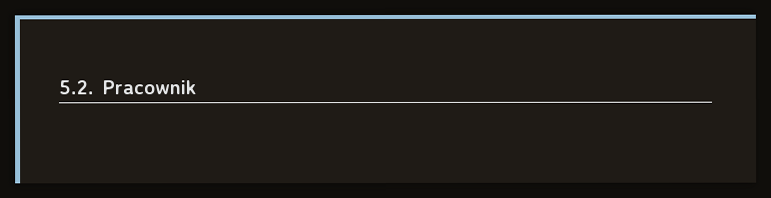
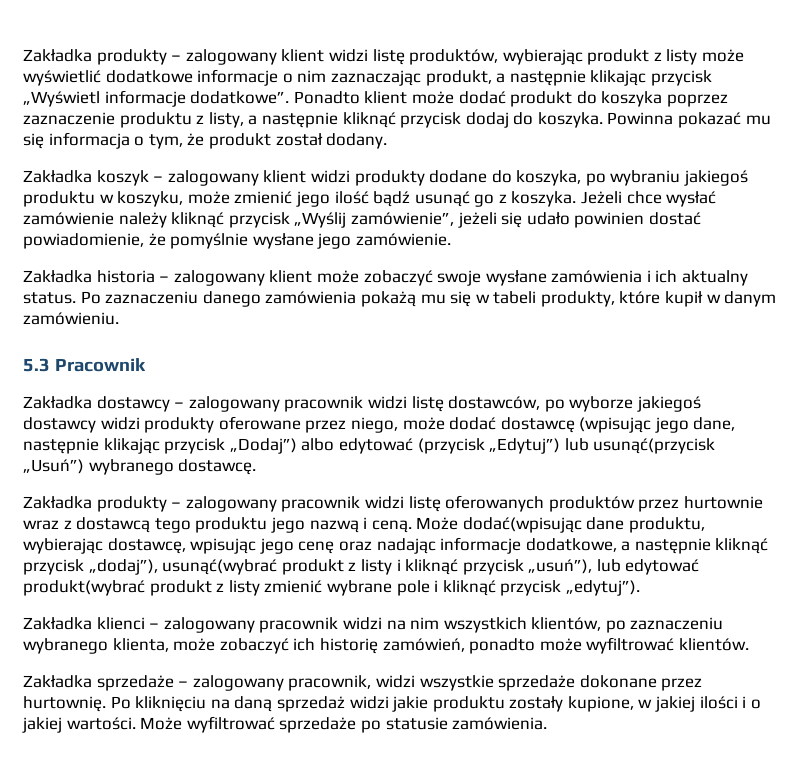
- 5.2. Pracownik
+ Zakładka produkty – zalogowany klient widzi listę produktów, wybierając produkt z listy może wyświetlić dodatkowe informacje o nim zaznaczając produkt, a następnie klikając przycisk „Wyświetl informacje dodatkowe”. Ponadto klient może dodać produkt do koszyka poprzez zaznaczenie produktu z listy, a następnie kliknąć przycisk dodaj do koszyka. Powinna pokazać mu się informacja o tym, że produkt został dodany.
+ Zakładka koszyk – zalogowany klient widzi produkty dodane do koszyka, po wybraniu jakiegoś produktu w koszyku, może zmienić jego ilość bądź usunąć go z koszyka. Jeżeli chce wysłać zamówienie należy kliknąć przycisk „Wyślij zamówienie”, jeżeli się udało powinien dostać powiadomienie, że pomyślnie wysłane jego zamówienie.
+ Zakładka historia – zalogowany klient może zobaczyć swoje wysłane zamówienia i ich aktualny status. Po zaznaczeniu danego zamówienia pokażą mu się w tabeli produkty, które kupił w danym zamówieniu.
+ 5.3 Pracownik
+ Zakładka dostawcy – zalogowany pracownik widzi listę dostawców, po wyborze jakiegoś dostawcy widzi produkty oferowane przez niego, może dodać dostawcę (wpisując jego dane, następnie klikając przycisk „Dodaj”) albo edytować (przycisk „Edytuj”) lub usunąć(przycisk „Usuń”) wybranego dostawcę.
+ Zakładka produkty – zalogowany pracownik widzi listę oferowanych produktów przez hurtownie wraz z dostawcą tego produktu jego nazwą i ceną. Może dodać(wpisując dane produktu, wybierając dostawcę, wpisując jego cenę oraz nadając informacje dodatkowe, a następnie kliknąć przycisk „dodaj”), usunąć(wybrać produkt z listy i kliknąć przycisk „usuń”), lub edytować produkt(wybrać produkt z listy zmienić wybrane pole i kliknąć przycisk „edytuj”).
+ Zakładka klienci – zalogowany pracownik widzi na nim wszystkich klientów, po zaznaczeniu wybranego klienta, może zobaczyć ich historię zamówień, ponadto może wyfiltrować klientów.
+ Zakładka sprzedaże – zalogowany pracownik, widzi wszystkie sprzedaże dokonane przez hurtownię. Po kliknięciu na daną sprzedaż widzi jakie produktu zostały kupione, w jakiej ilości i o jakiej wartości. Może wyfiltrować sprzedaże po statusie zamówienia.

